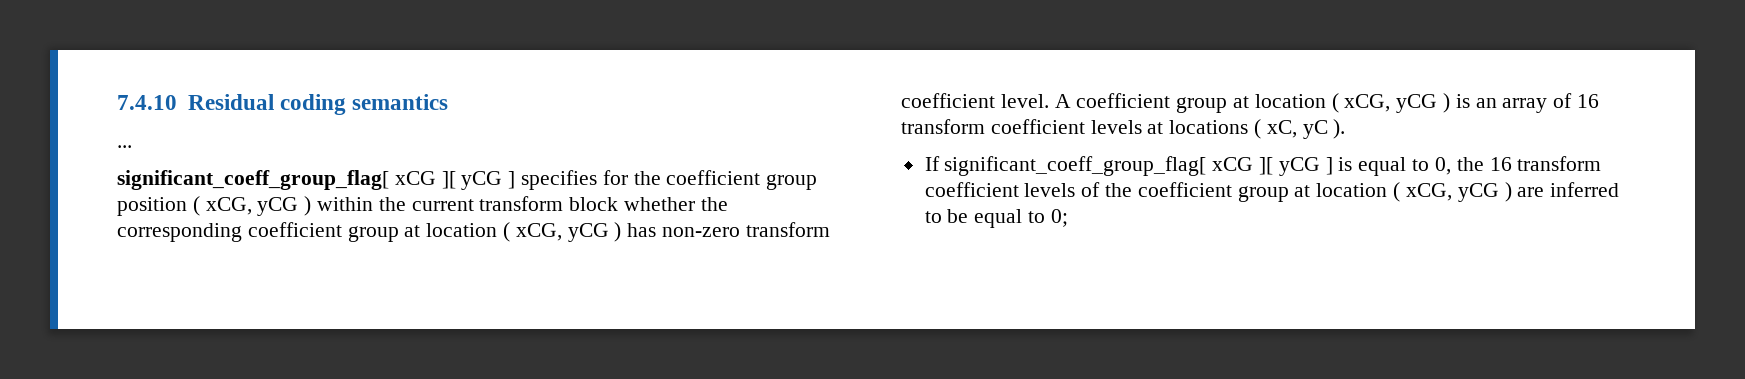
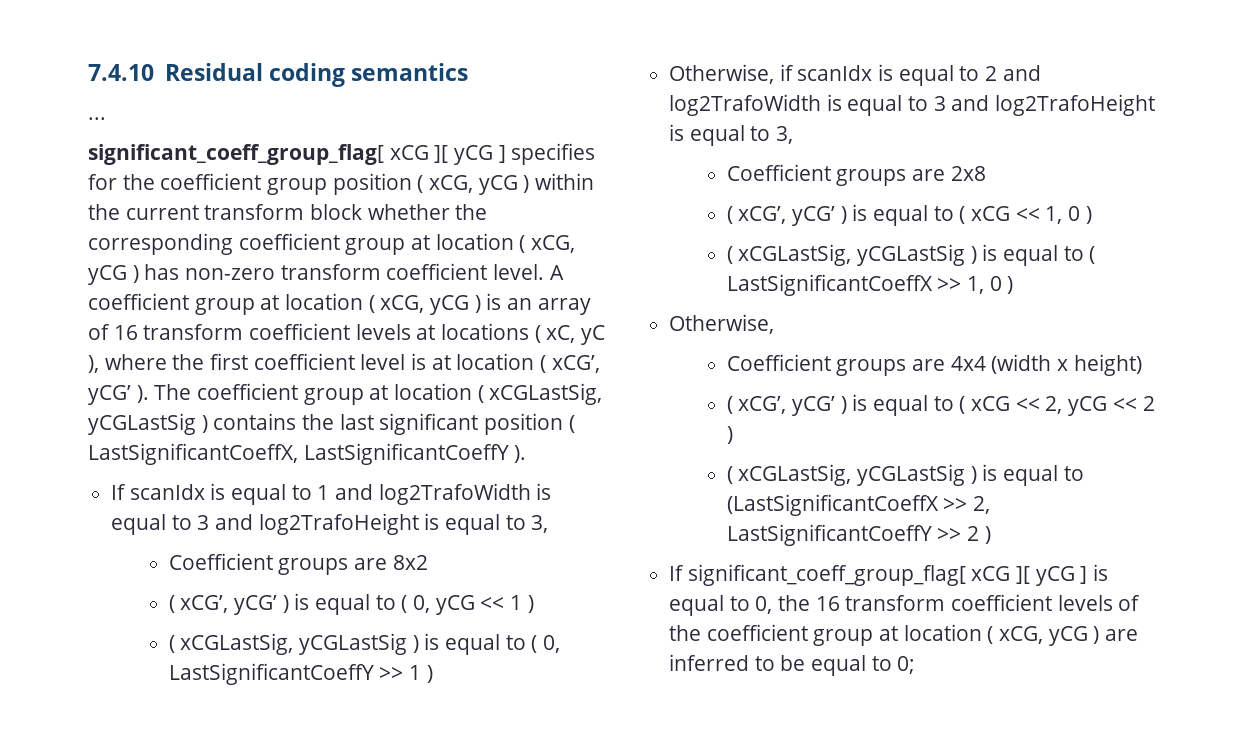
- A coefficient group at location ( xCG, yCG ) is an array of 16 transform coefficient levels at locations ( xC, yC ).
+ A coefficient group at location ( xCG, yCG ) is an array of 16 transform coefficient levels at locations ( xC, yC ), where the first coefficient level is at location ( xCG’, yCG’ ). The coefficient group at location ( xCGLastSig, yCGLastSig ) contains the last significant position ( LastSignificantCoeffX, LastSignificantCoeffY ).
+ If scanIdx is equal to 1 and log2TrafoWidth is equal to 3 and log2TrafoHeight is equal to 3,
+ Coefficient groups are 8x2
+ ( xCG’, yCG’ ) is equal to ( 0, yCG << 1 )
+ ( xCGLastSig, yCGLastSig ) is equal to ( 0, LastSignificantCoeffY >> 1 )
+ Otherwise, if scanIdx is equal to 2 and log2TrafoWidth is equal to 3 and log2TrafoHeight is equal to 3,
+ Coefficient groups are 2x8
+ ( xCG’, yCG’ ) is equal to ( xCG << 1, 0 )
+ ( xCGLastSig, yCGLastSig ) is equal to ( LastSignificantCoeffX >> 1, 0 )
+ Otherwise,
+ Coefficient groups are 4x4 (width x height)
+ ( xCG’, yCG’ ) is equal to ( xCG << 2, yCG << 2 )
+ ( xCGLastSig, yCGLastSig ) is equal to (LastSignificantCoeffX >> 2, LastSignificantCoeffY >> 2 )

